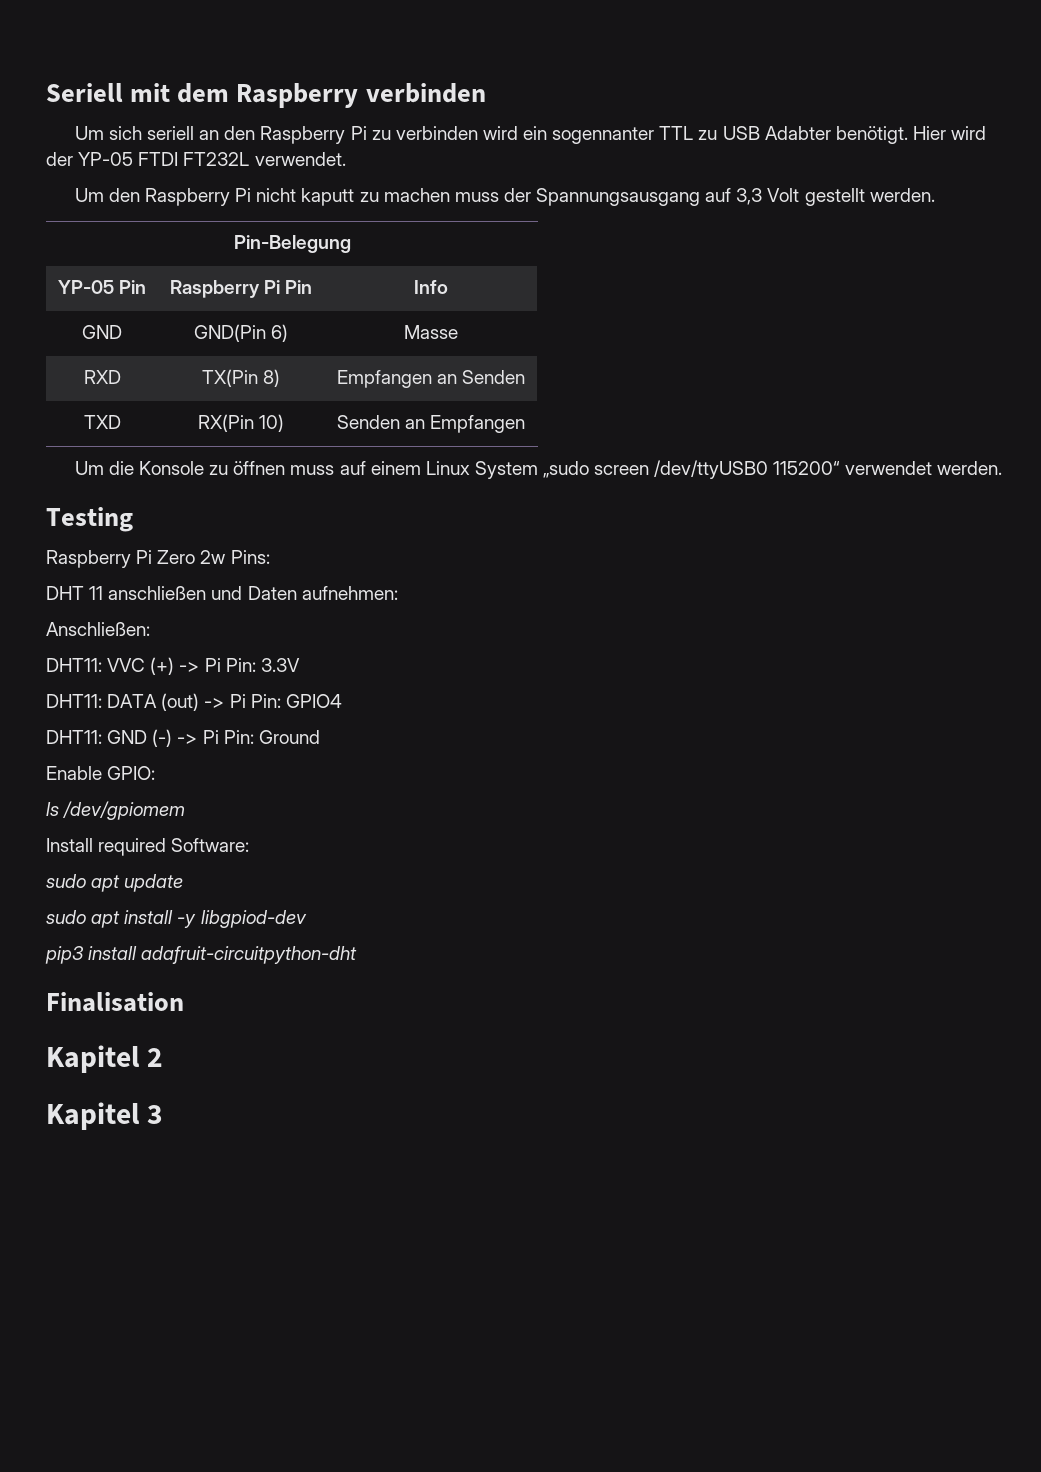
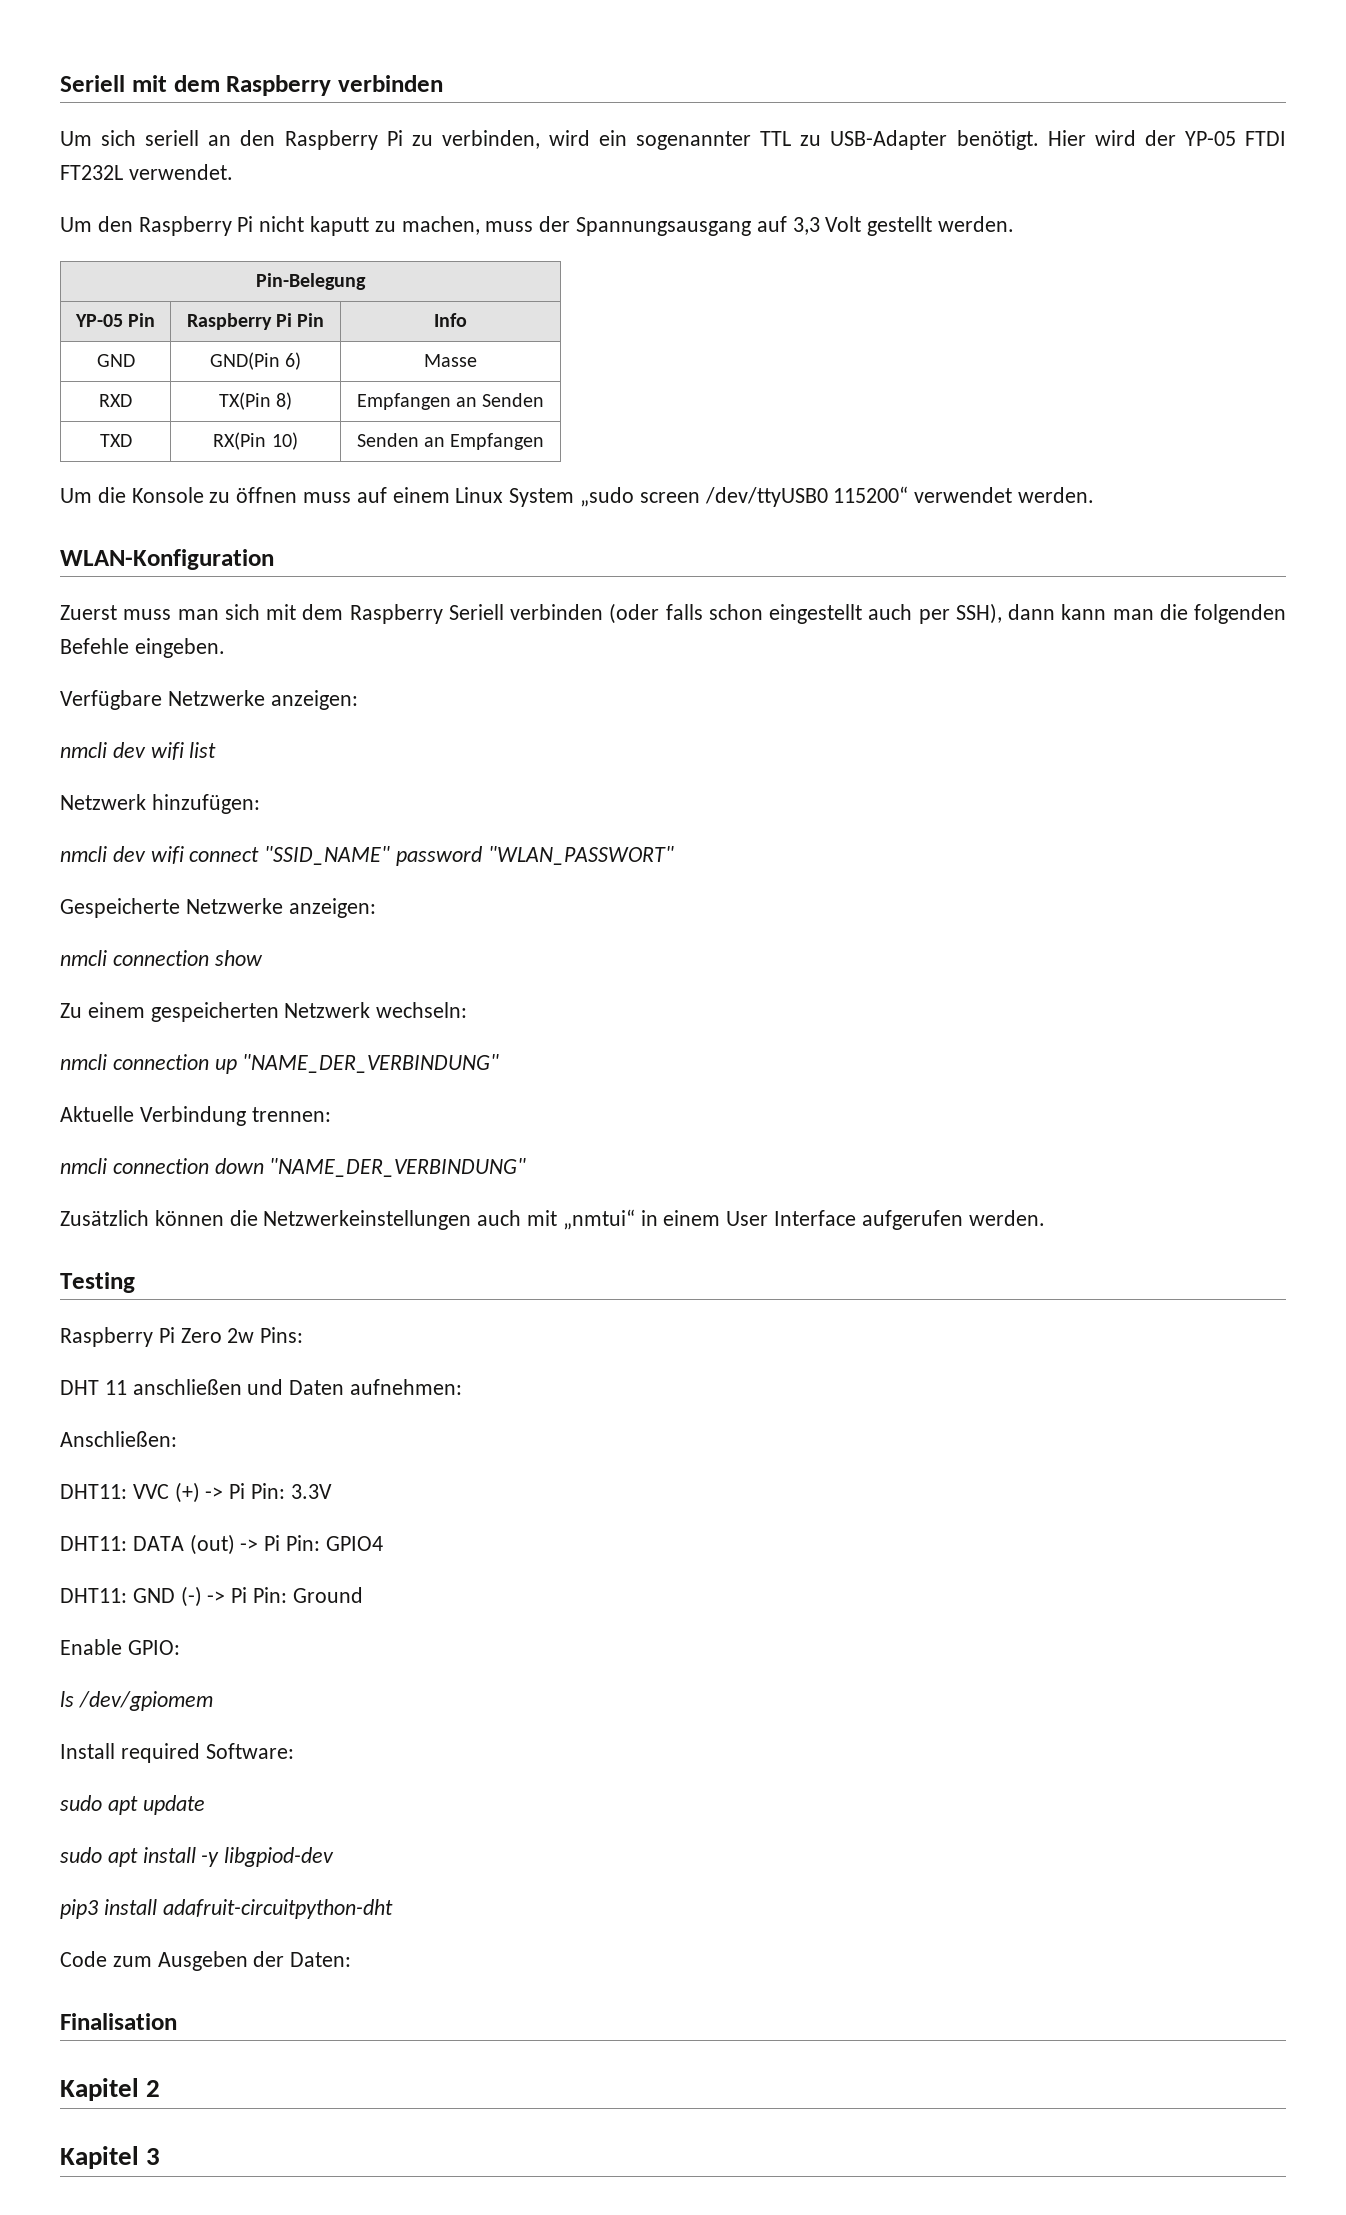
- Um sich seriell an den Raspberry Pi zu verbinden wird ein sogennanter TTL zu USB Adabter benötigt.
+ Um sich seriell an den Raspberry Pi zu verbinden, wird ein sogenannter TTL zu USB-Adapter benötigt.
- Um den Raspberry Pi nicht kaputt zu machen muss der Spannungsausgang auf 3,3 Volt gestellt werden.
+ Um den Raspberry Pi nicht kaputt zu machen, muss der Spannungsausgang auf 3,3 Volt gestellt werden.
+ WLAN-Konfiguration
+ Zuerst muss man sich mit dem Raspberry Seriell verbinden (oder falls schon eingestellt auch per SSH), dann kann man die folgenden Befehle eingeben.
+ Verfügbare Netzwerke anzeigen:
+ nmcli dev wifi list
+ Netzwerk hinzufügen:
+ nmcli dev wifi connect "SSID_NAME" password "WLAN_PASSWORT"
+ Gespeicherte Netzwerke anzeigen:
+ nmcli connection show
+ Zu einem gespeicherten Netzwerk wechseln:
+ nmcli connection up "NAME_DER_VERBINDUNG"
+ Aktuelle Verbindung trennen:
+ nmcli connection down "NAME_DER_VERBINDUNG"
+ Zusätzlich können die Netzwerkeinstellungen auch mit „nmtui“ in einem User Interface aufgerufen werden.
+ Code zum Ausgeben der Daten:

